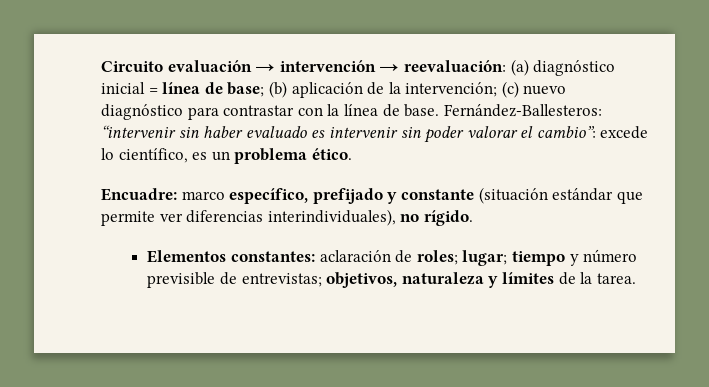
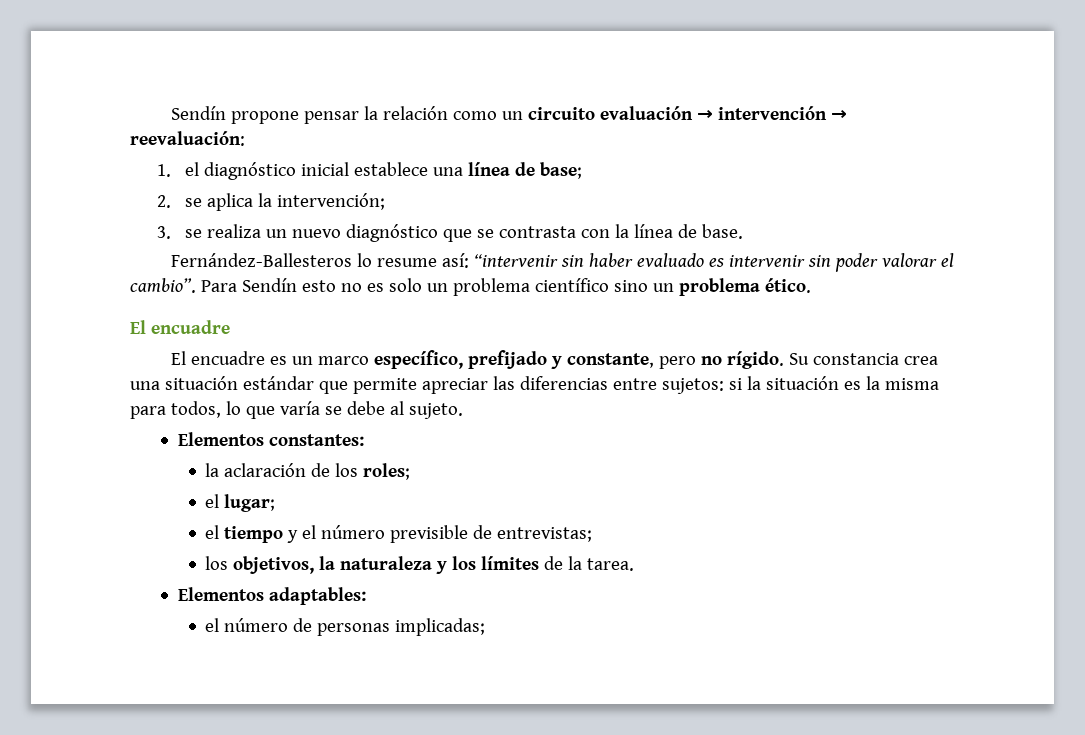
- Circuito evaluación → intervención → reevaluación: (a) diagnóstico inicial = línea de base; (b) aplicación de la intervención; (c) nuevo diagnóstico para contrastar con la línea de base. Fernández-Ballesteros: “intervenir sin haber evaluado es intervenir sin poder valorar el cambio”: excede lo científico, es un problema ético.
- Encuadre: marco específico, prefijado y constante (situación estándar que permite ver diferencias interindividuales), no rígido.
+ Sendín propone pensar la relación como un circuito evaluación → intervención → reevaluación:
+ 1. el diagnóstico inicial establece una línea de base;
+ 2. se aplica la intervención;
+ 3. se realiza un nuevo diagnóstico que se contrasta con la línea de base.
+ Fernández-Ballesteros lo resume así: “intervenir sin haber evaluado es intervenir sin poder valorar el cambio”. Para Sendín esto no es solo un problema científico sino un problema ético.
+ El encuadre
+ El encuadre es un marco específico, prefijado y constante, pero no rígido. Su constancia crea una situación estándar que permite apreciar las diferencias entre sujetos: si la situación es la misma para todos, lo que varía se debe al sujeto.
- Elementos constantes: aclaración de roles; lugar; tiempo y número previsible de entrevistas; objetivos, naturaleza y límites de la tarea.
+ Elementos constantes:
+ la aclaración de los roles;
+ el lugar;
+ el tiempo y el número previsible de entrevistas;
+ los objetivos, la naturaleza y los límites de la tarea.
+ Elementos adaptables:
+ el número de personas implicadas;

